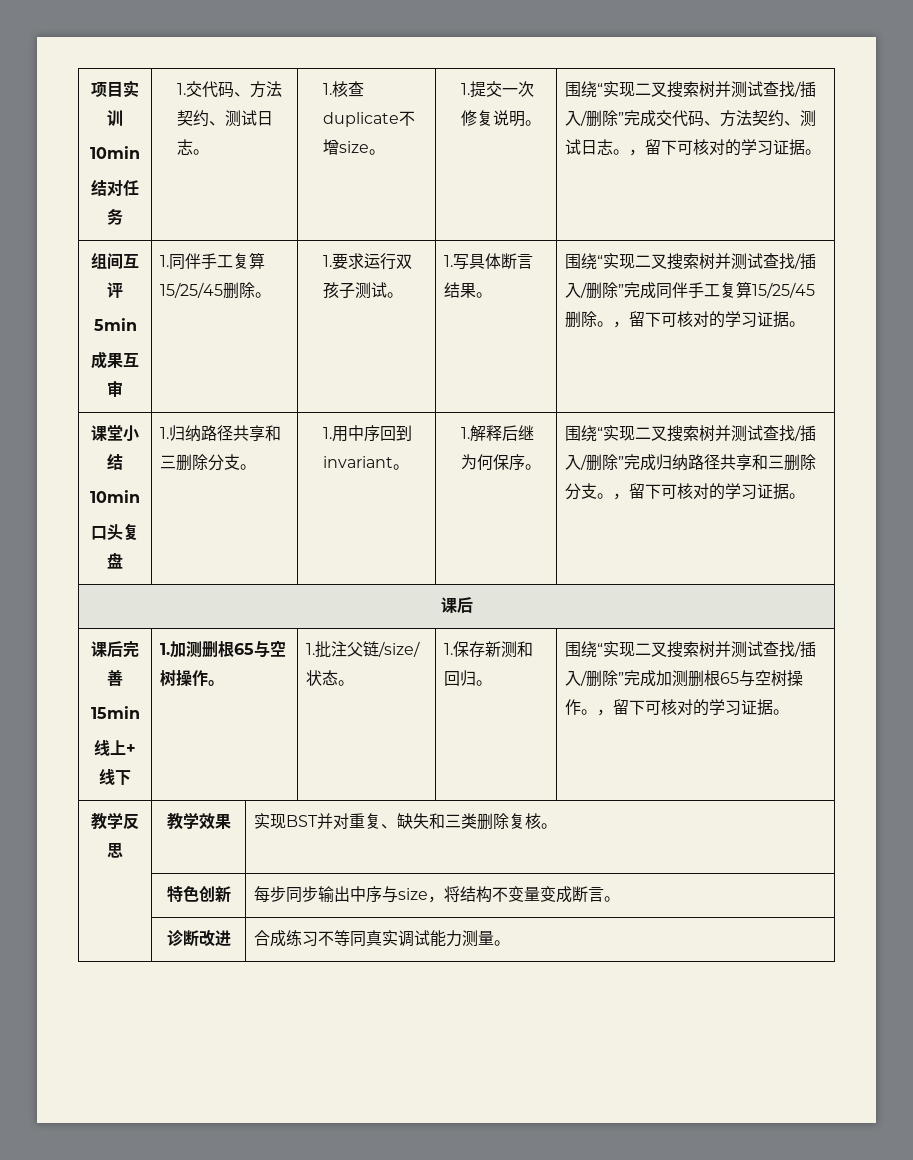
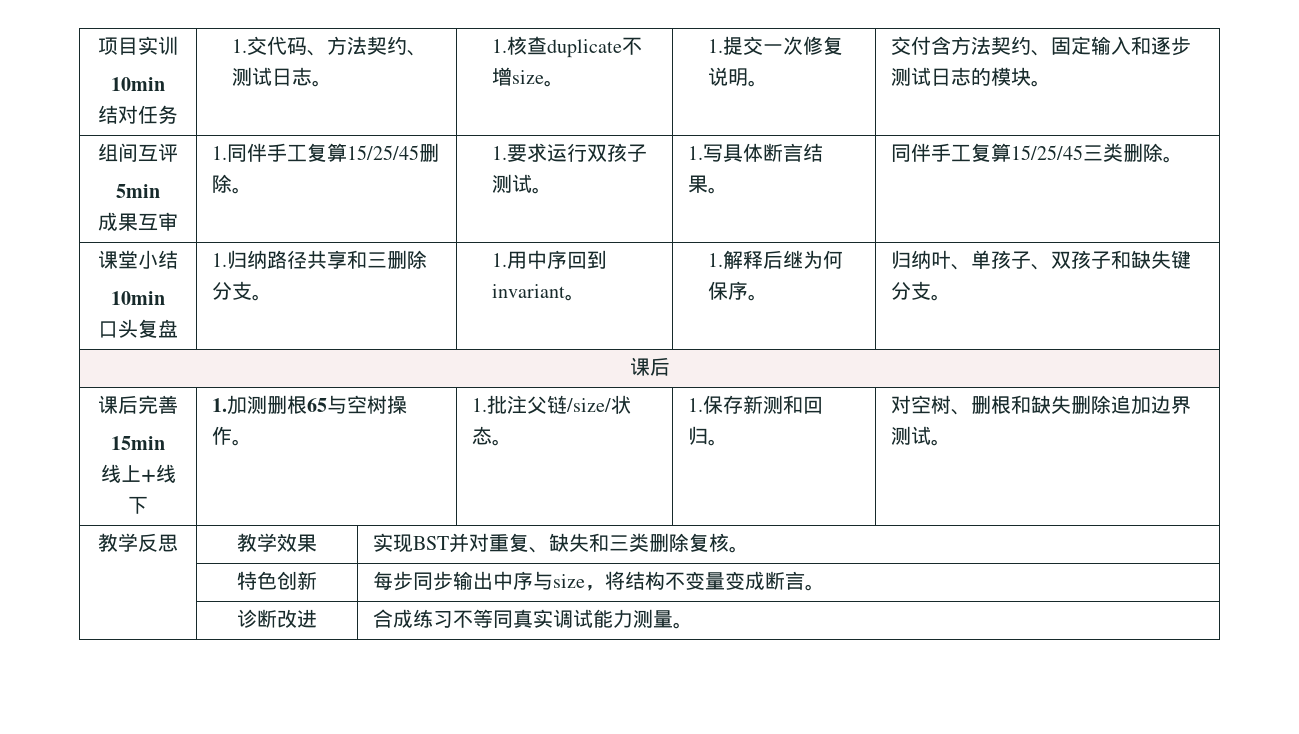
- 围绕“实现二叉搜索树并测试查找/插入/删除”完成交代码、方法契约、测试日志。，留下可核对的学习证据。
+ 交付含方法契约、固定输入和逐步测试日志的模块。
- 围绕“实现二叉搜索树并测试查找/插入/删除”完成同伴手工复算15/25/45删除。，留下可核对的学习证据。
+ 同伴手工复算15/25/45三类删除。
- 围绕“实现二叉搜索树并测试查找/插入/删除”完成归纳路径共享和三删除分支。，留下可核对的学习证据。
+ 归纳叶、单孩子、双孩子和缺失键分支。
- 围绕“实现二叉搜索树并测试查找/插入/删除”完成加测删根65与空树操作。，留下可核对的学习证据。
+ 对空树、删根和缺失删除追加边界测试。

